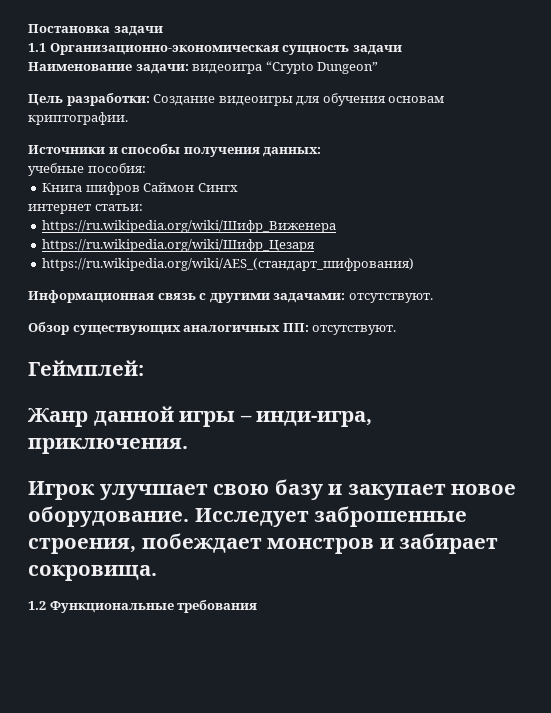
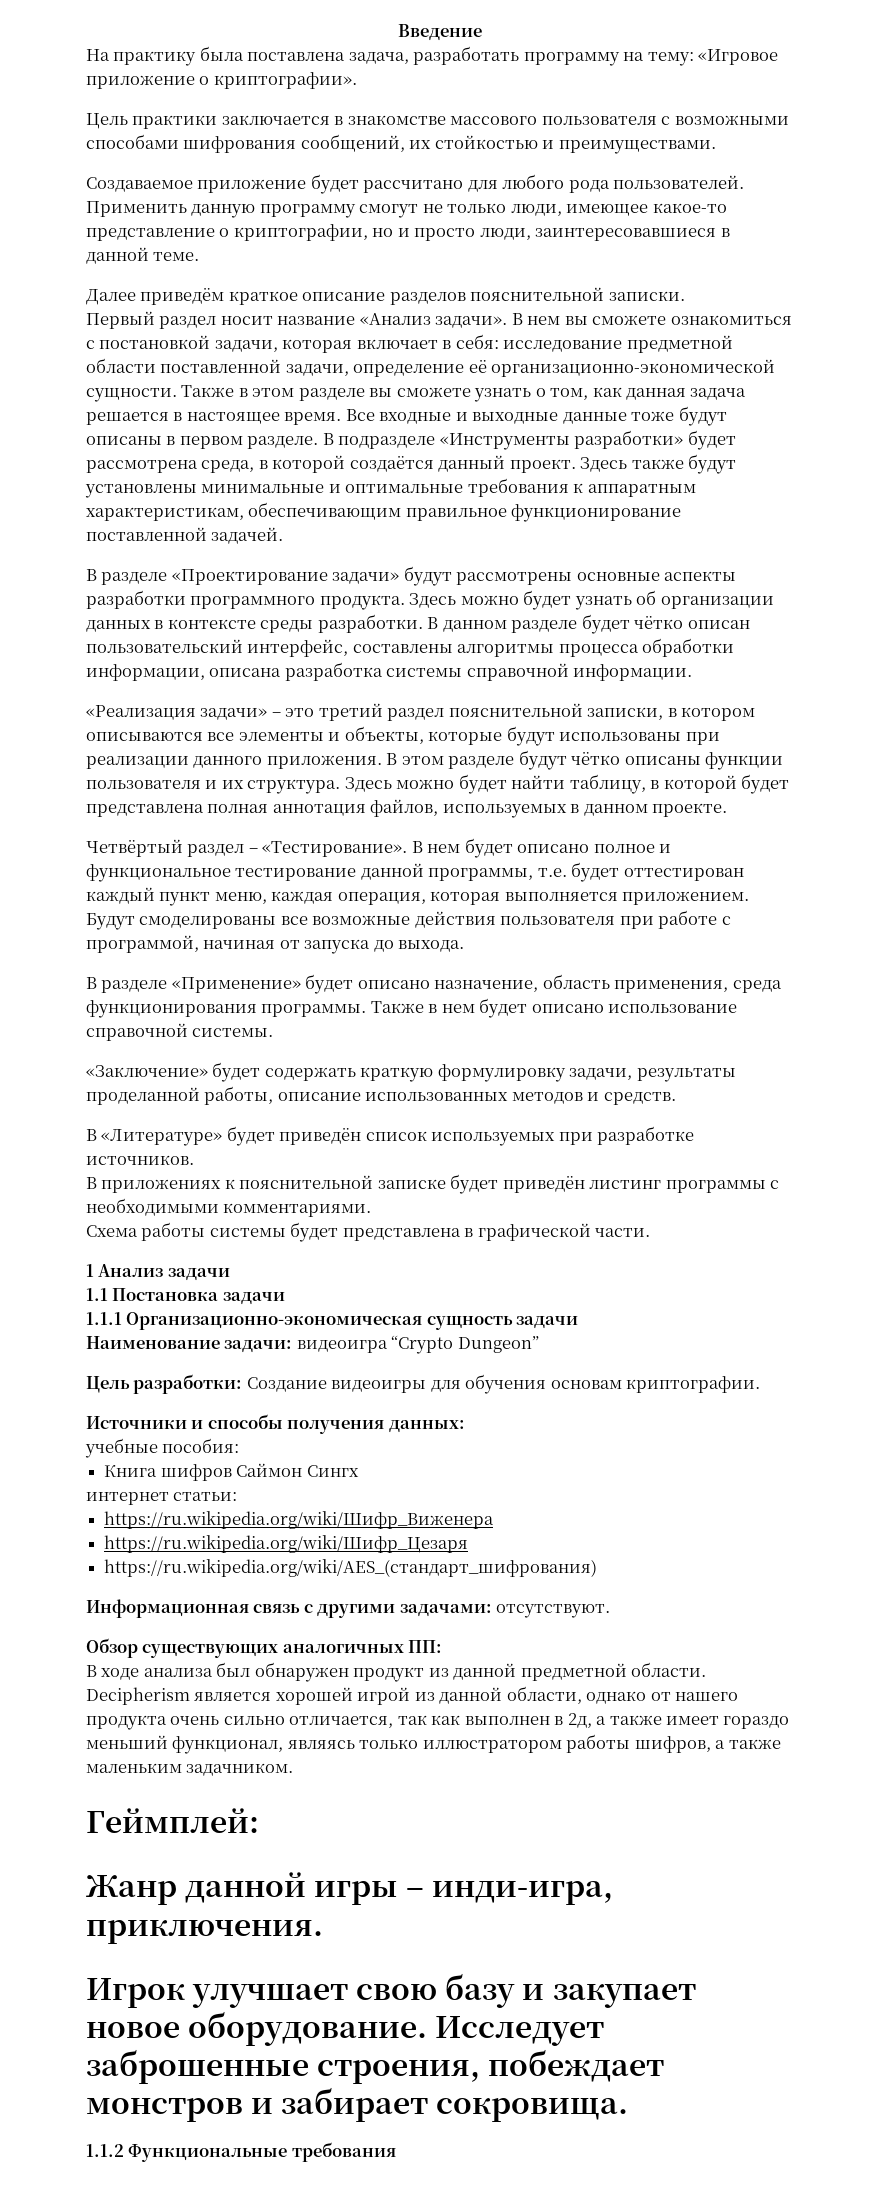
- Постановка задачи
+ Введение
+ На практику была поставлена задача, разработать программу на тему: «Игровое приложение о криптографии».
+ Цель практики заключается в знакомстве массового пользователя с возможными способами шифрования сообщений, их стойкостью и преимуществами.
+ Создаваемое приложение будет рассчитано для любого рода пользователей. Применить данную программу смогут не только люди, имеющее какое-то представление о криптографии, но и просто люди, заинтересовавшиеся в данной теме.
+ Далее приведём краткое описание разделов пояснительной записки.
+ Первый раздел носит название «Анализ задачи». В нем вы сможете ознакомиться с постановкой задачи, которая включает в себя: исследование предметной области поставленной задачи, определение её организационно-экономической сущности. Также в этом разделе вы сможете узнать о том, как данная задача решается в настоящее время. Все входные и выходные данные тоже будут описаны в первом разделе. В подразделе «Инструменты разработки» будет рассмотрена среда, в которой создаётся данный проект. Здесь также будут установлены минимальные и оптимальные требования к аппаратным характеристикам, обеспечивающим правильное функционирование поставленной задачей.
+ В разделе «Проектирование задачи» будут рассмотрены основные аспекты разработки программного продукта. Здесь можно будет узнать об организации данных в контексте среды разработки. В данном разделе будет чётко описан пользовательский интерфейс, составлены алгоритмы процесса обработки информации, описана разработка системы справочной информации.
+ «Реализация задачи» – это третий раздел пояснительной записки, в котором описываются все элементы и объекты, которые будут использованы при реализации данного приложения. В этом разделе будут чётко описаны функции пользователя и их структура. Здесь можно будет найти таблицу, в которой будет представлена полная аннотация файлов, используемых в данном проекте.
+ Четвёртый раздел – «Тестирование». В нем будет описано полное и функциональное тестирование данной программы, т.е. будет оттестирован каждый пункт меню, каждая операция, которая выполняется приложением. Будут смоделированы все возможные действия пользователя при работе с программой, начиная от запуска до выхода.
+ В разделе «Применение» будет описано назначение, область применения, среда функционирования программы. Также в нем будет описано использование справочной системы.
+ «Заключение» будет содержать краткую формулировку задачи, результаты проделанной работы, описание использованных методов и средств.
+ В «Литературе» будет приведён список используемых при разработке источников.
+ В приложениях к пояснительной записке будет приведён листинг программы с необходимыми комментариями.
+ Схема работы системы будет представлена в графической части.
+ 1 Анализ задачи
+ 1.1 Постановка задачи
- 1.1 Организационно-экономическая сущность задачи
+ 1.1.1 Организационно-экономическая сущность задачи
- Обзор существующих аналогичных ПП: отсутствуют.
+ Обзор существующих аналогичных ПП:
+ В ходе анализа был обнаружен продукт из данной предметной области. Decipherism является хорошей игрой из данной области, однако от нашего продукта очень сильно отличается, так как выполнен в 2д, а также имеет гораздо меньший функционал, являясь только иллюстратором работы шифров, а также маленьким задачником.
- 1.2 Функциональные требования
+ 1.1.2 Функциональные требования

